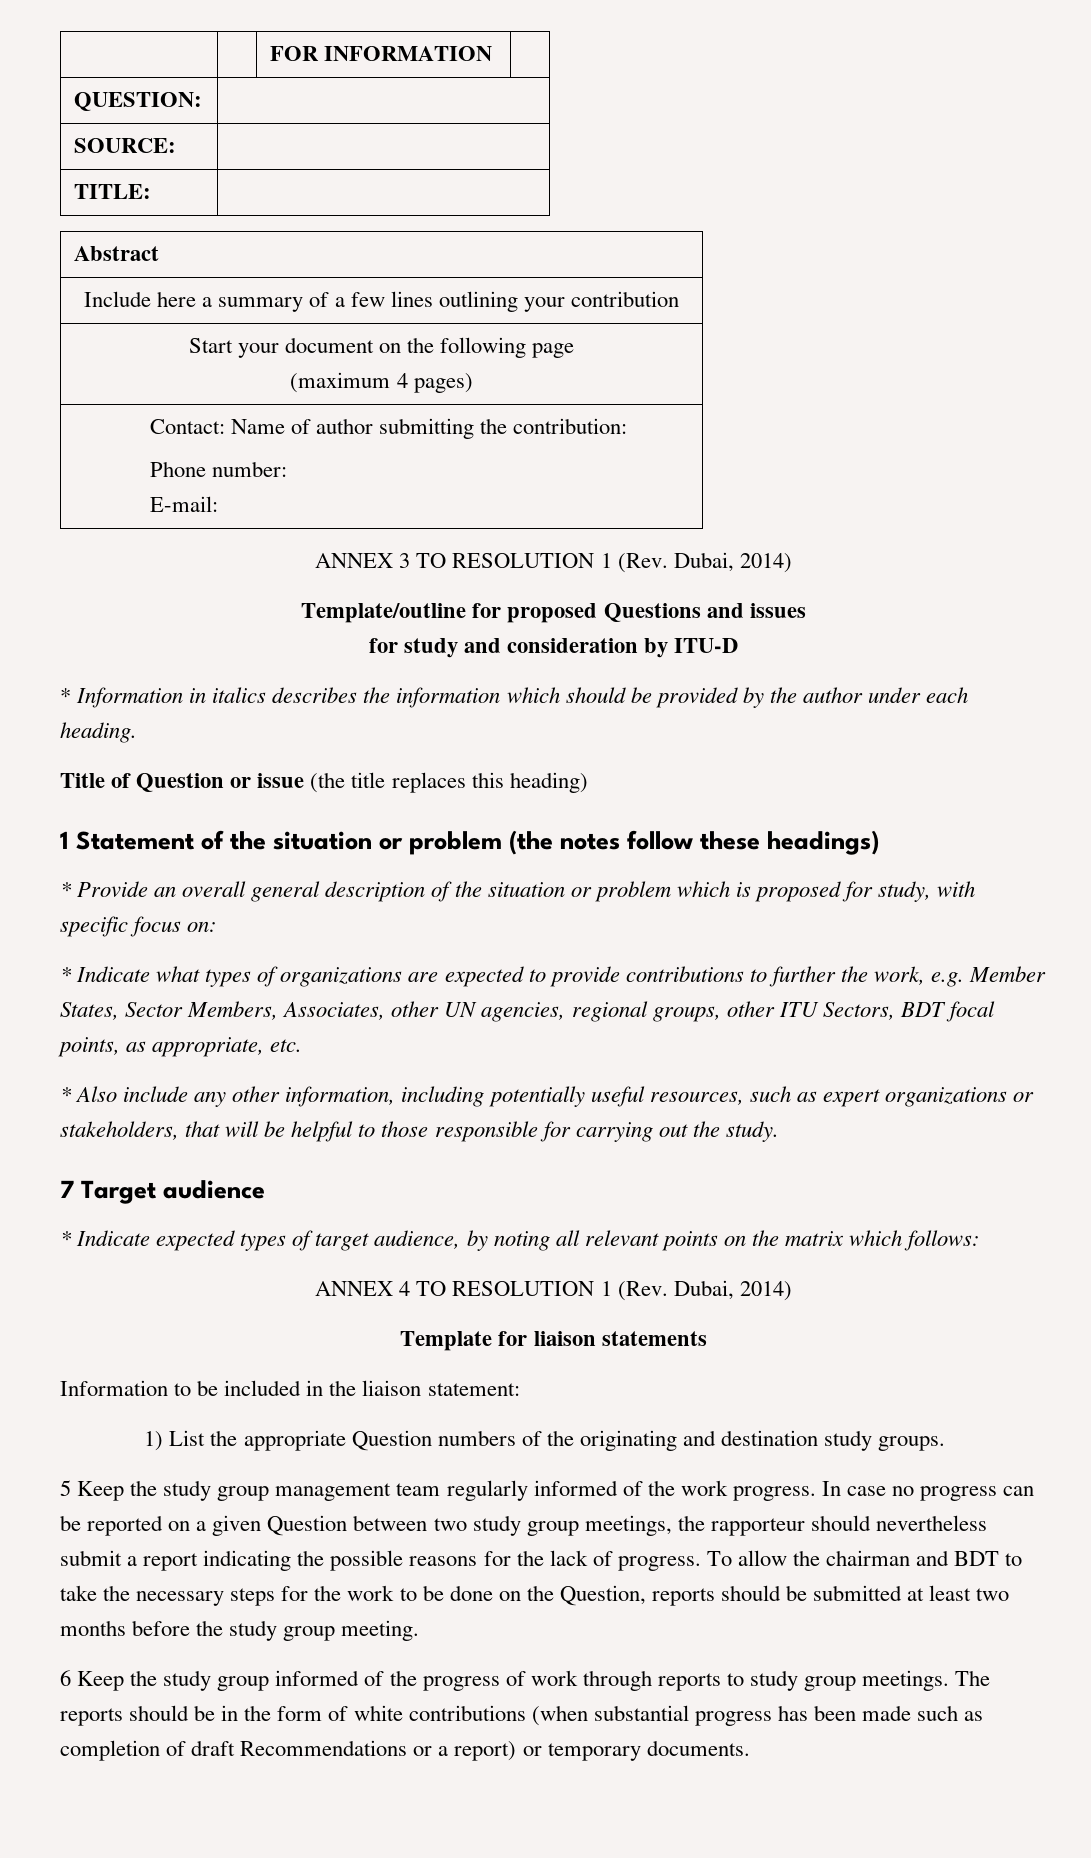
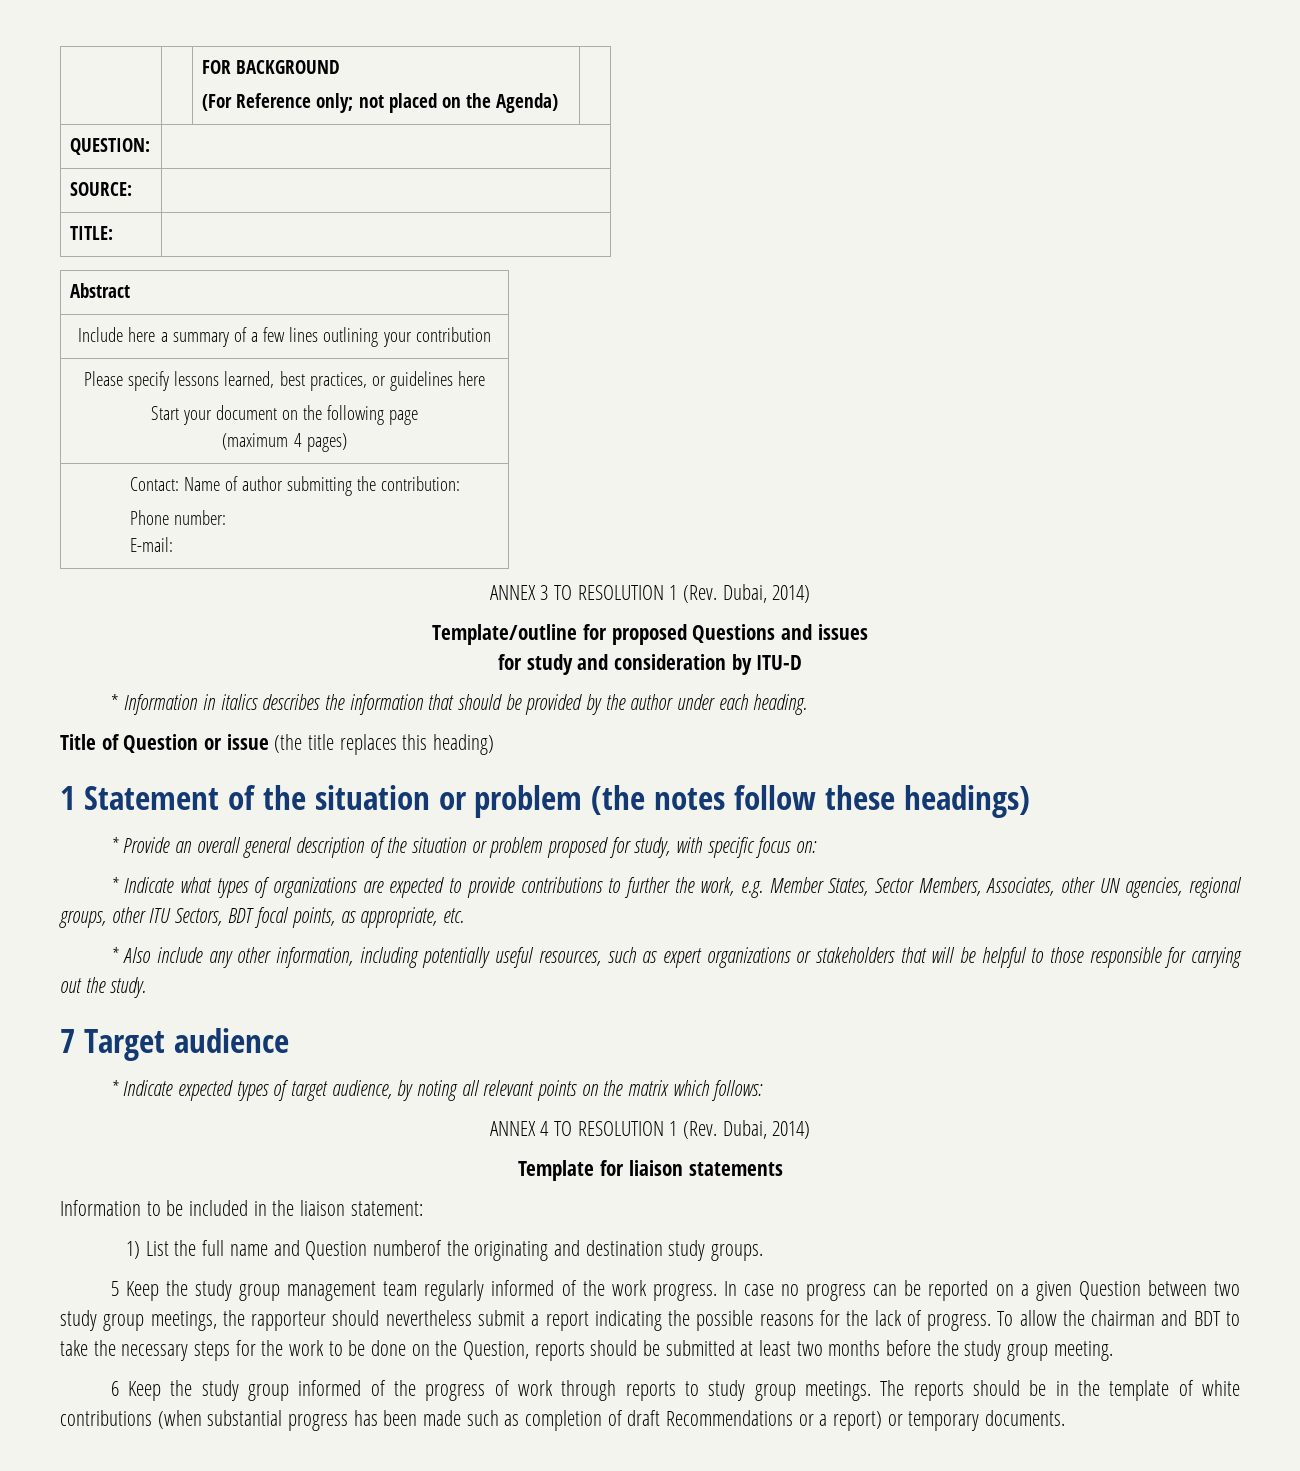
- | | FOR INFORMATION |
+ | | FOR BACKGROUND
+ (For Reference only; not placed on the Agenda) |
+ Please specify lessons learned, best practices, or guidelines here
- * Information in italics describes the information which should be provided by the author under each heading.
+ * Information in italics describes the information that should be provided by the author under each heading.
- * Provide an overall general description of the situation or problem which is proposed for study, with specific focus on:
+ * Provide an overall general description of the situation or problem proposed for study, with specific focus on:
- * Also include any other information, including potentially useful resources, such as expert organizations or stakeholders, that will be helpful to those responsible for carrying out the study.
+ * Also include any other information, including potentially useful resources, such as expert organizations or stakeholders that will be helpful to those responsible for carrying out the study.
- 1) List the appropriate Question numbers of the originating and destination study groups.
+ 1) List the full name and Question numberof the originating and destination study groups.
- The reports should be in the form of white contributions (when substantial progress has been made such as completion of draft Recommendations or a report) or temporary documents.
+ The reports should be in the template of white contributions (when substantial progress has been made such as completion of draft Recommendations or a report) or temporary documents.

